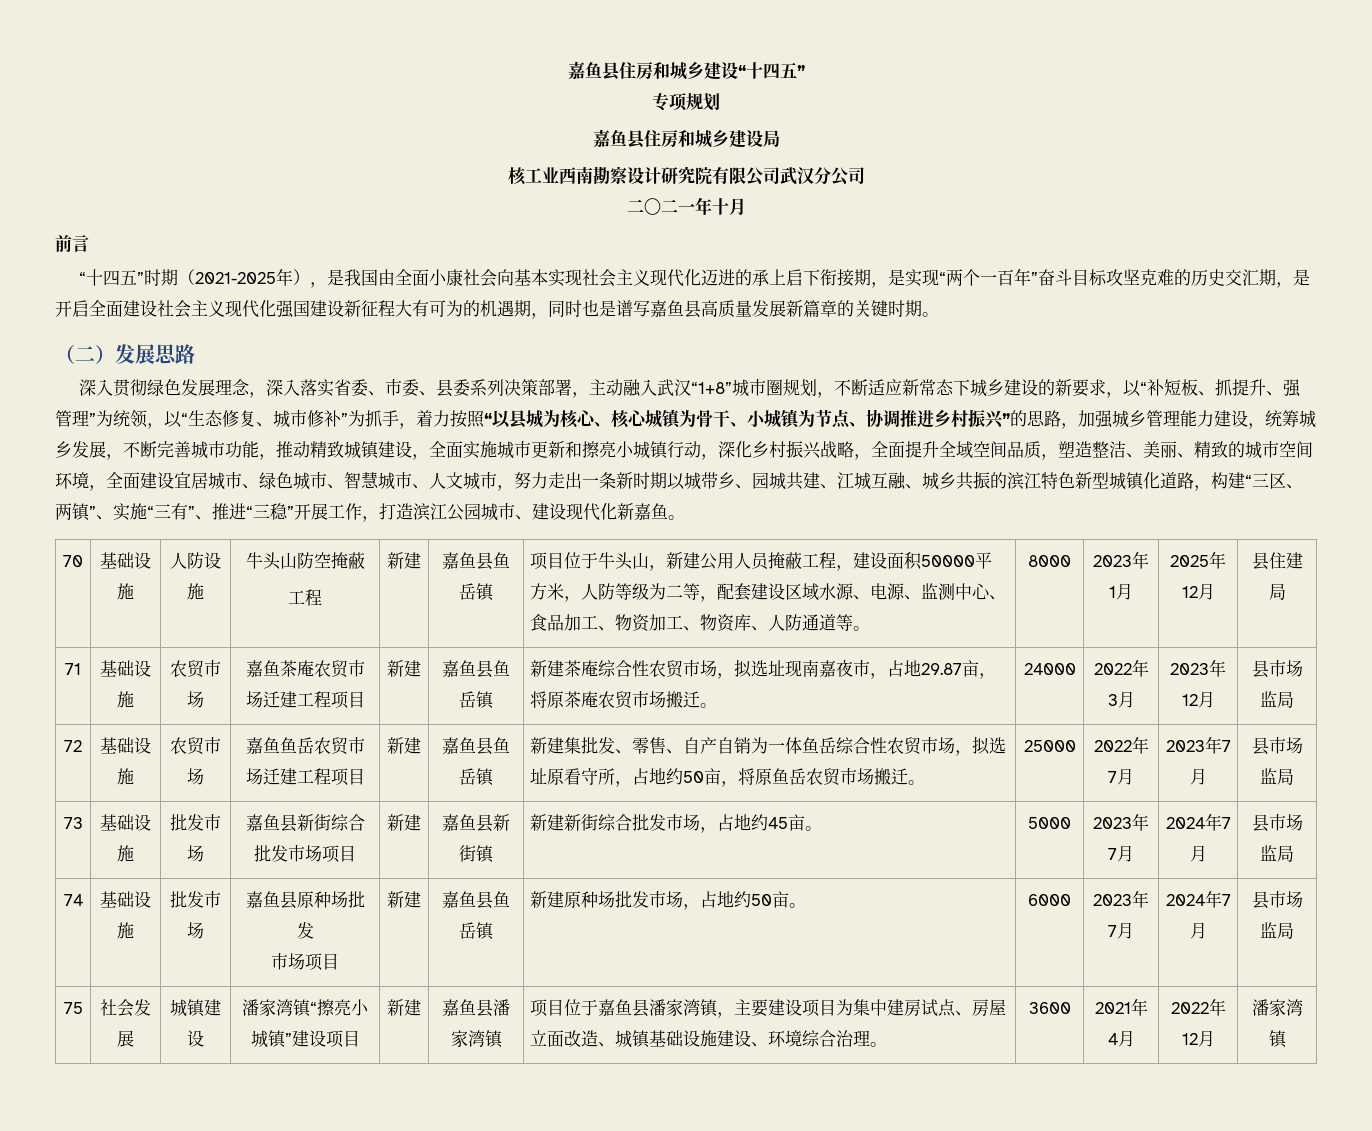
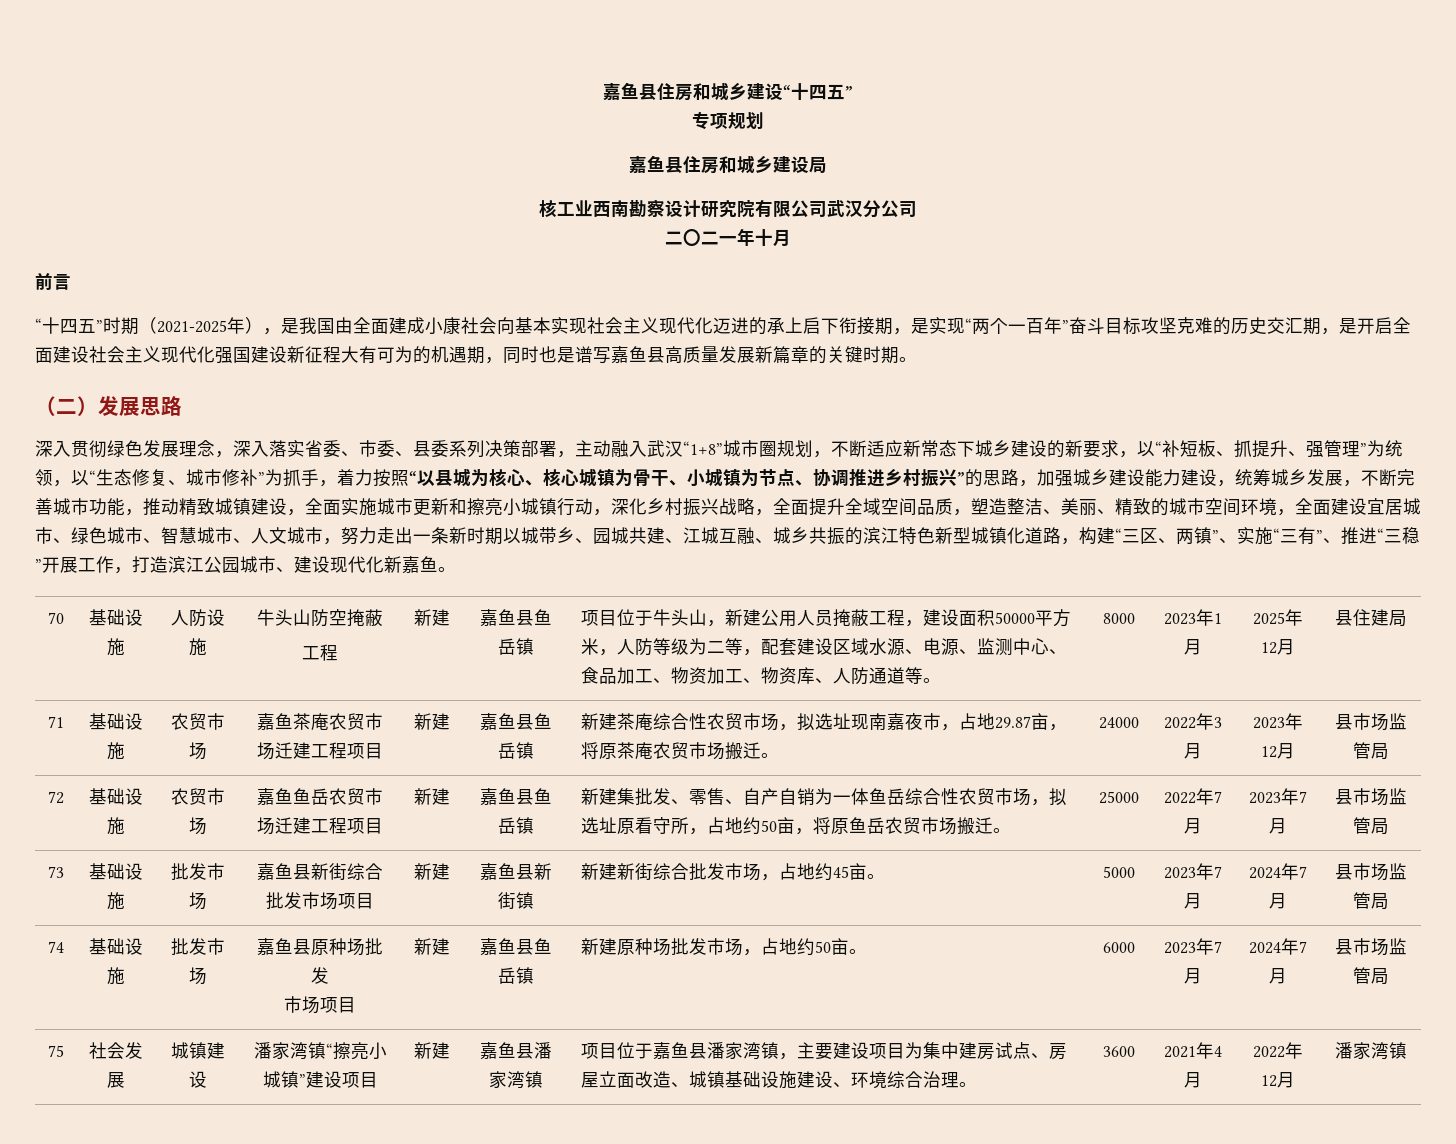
- “十四五”时期（2021-2025年），是我国由全面小康社会向基本实现社会主义现代化迈进的承上启下衔接期，是实现“两个一百年”奋斗目标攻坚克难的历史交汇期，是开启全面建设社会主义现代化强国建设新征程大有可为的机遇期，同时也是谱写嘉鱼县高质量发展新篇章的关键时期。
+ “十四五”时期（2021-2025年），是我国由全面建成小康社会向基本实现社会主义现代化迈进的承上启下衔接期，是实现“两个一百年”奋斗目标攻坚克难的历史交汇期，是开启全面建设社会主义现代化强国建设新征程大有可为的机遇期，同时也是谱写嘉鱼县高质量发展新篇章的关键时期。
- 深入贯彻绿色发展理念，深入落实省委、市委、县委系列决策部署，主动融入武汉“1+8”城市圈规划，不断适应新常态下城乡建设的新要求，以“补短板、抓提升、强管理”为统领，以“生态修复、城市修补”为抓手，着力按照“以县城为核心、核心城镇为骨干、小城镇为节点、协调推进乡村振兴”的思路，加强城乡管理能力建设，统筹城乡发展，不断完善城市功能，推动精致城镇建设，全面实施城市更新和擦亮小城镇行动，深化乡村振兴战略，全面提升全域空间品质，塑造整洁、美丽、精致的城市空间环境，全面建设宜居城市、绿色城市、智慧城市、人文城市，努力走出一条新时期以城带乡、园城共建、江城互融、城乡共振的滨江特色新型城镇化道路，构建“三区、两镇”、实施“三有”、推进“三稳”开展工作，打造滨江公园城市、建设现代化新嘉鱼。
+ 深入贯彻绿色发展理念，深入落实省委、市委、县委系列决策部署，主动融入武汉“1+8”城市圈规划，不断适应新常态下城乡建设的新要求，以“补短板、抓提升、强管理”为统领，以“生态修复、城市修补”为抓手，着力按照“以县城为核心、核心城镇为骨干、小城镇为节点、协调推进乡村振兴”的思路，加强城乡建设能力建设，统筹城乡发展，不断完善城市功能，推动精致城镇建设，全面实施城市更新和擦亮小城镇行动，深化乡村振兴战略，全面提升全域空间品质，塑造整洁、美丽、精致的城市空间环境，全面建设宜居城市、绿色城市、智慧城市、人文城市，努力走出一条新时期以城带乡、园城共建、江城互融、城乡共振的滨江特色新型城镇化道路，构建“三区、两镇”、实施“三有”、推进“三稳”开展工作，打造滨江公园城市、建设现代化新嘉鱼。
- 2023年12月 | 县市场监局
+ 2023年12月 | 县市场监管局
- 2023年7月 | 县市场监局
+ 2023年7月 | 县市场监管局
- 73 | 基础设施 | 批发市场 | 嘉鱼县新街综合批发市场项目 | 新建 | 嘉鱼县新街镇 | 新建新街综合批发市场，占地约45亩。 | 5000 | 2023年7月 | 2024年7月 | 县市场监局
+ 73 | 基础设施 | 批发市场 | 嘉鱼县新街综合批发市场项目 | 新建 | 嘉鱼县新街镇 | 新建新街综合批发市场，占地约45亩。 | 5000 | 2023年7月 | 2024年7月 | 县市场监管局
  74 | 基础设施 | 批发市场 | 嘉鱼县原种场批发
- 市场项目 | 新建 | 嘉鱼县鱼岳镇 | 新建原种场批发市场，占地约50亩。 | 6000 | 2023年7月 | 2024年7月 | 县市场监局
+ 市场项目 | 新建 | 嘉鱼县鱼岳镇 | 新建原种场批发市场，占地约50亩。 | 6000 | 2023年7月 | 2024年7月 | 县市场监管局

